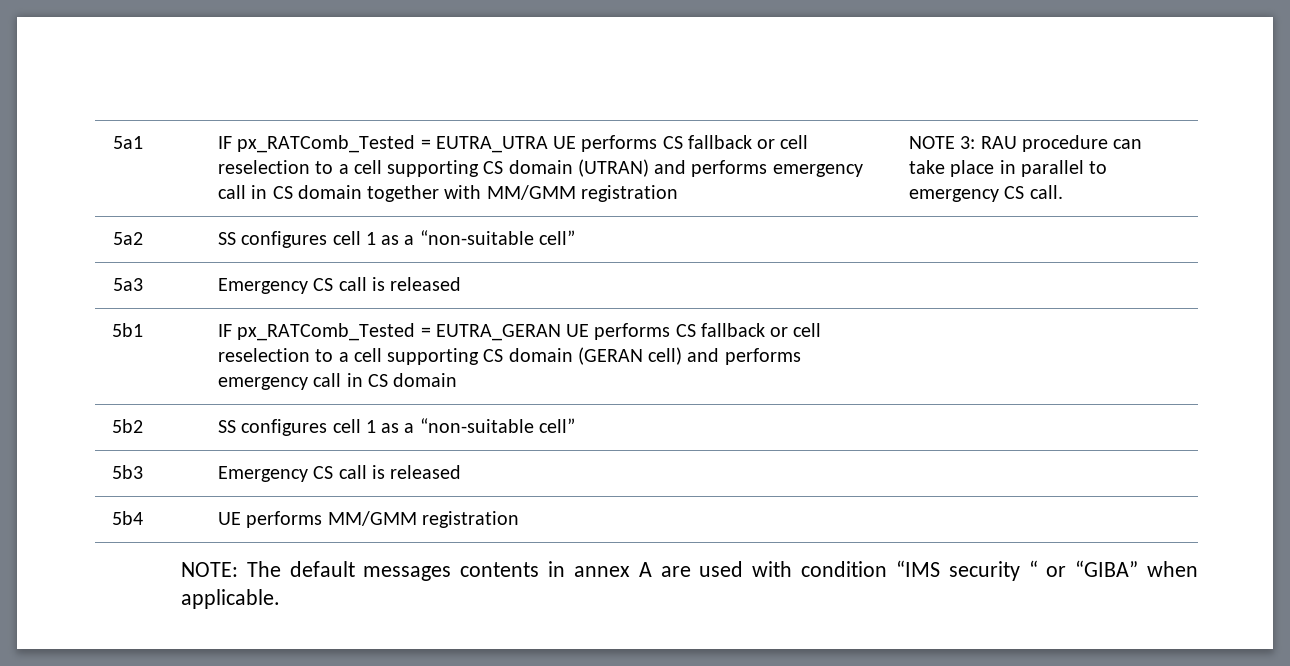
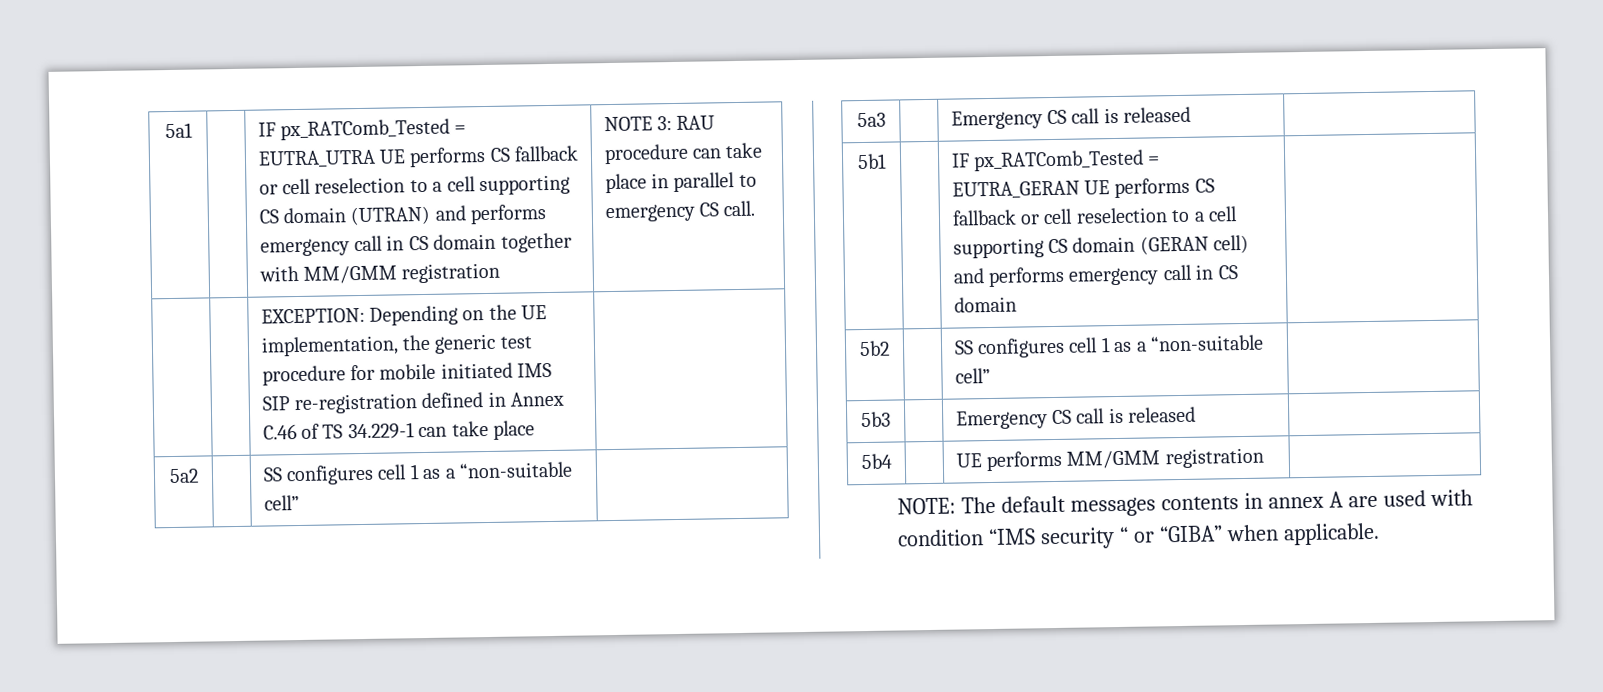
+ | | EXCEPTION: Depending on the UE implementation, the generic test procedure for mobile initiated IMS SIP re-registration defined in Annex C.46 of TS 34.229-1 can take place |

